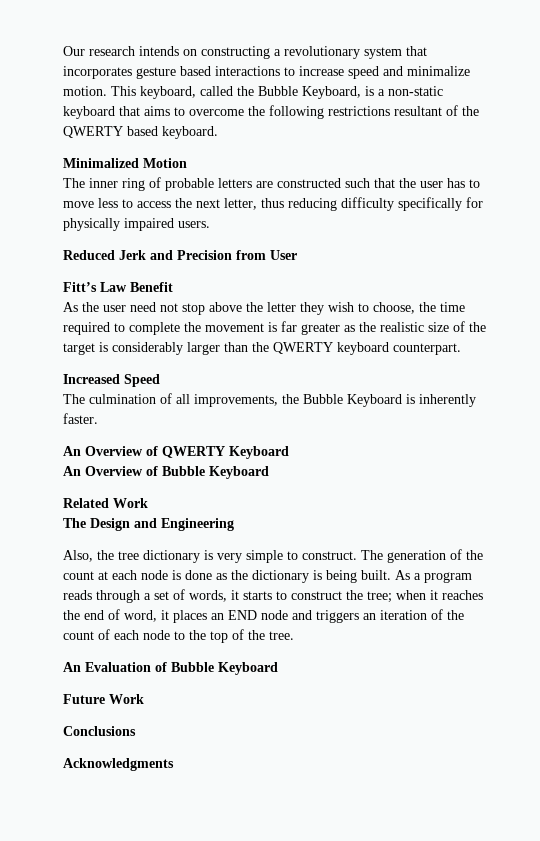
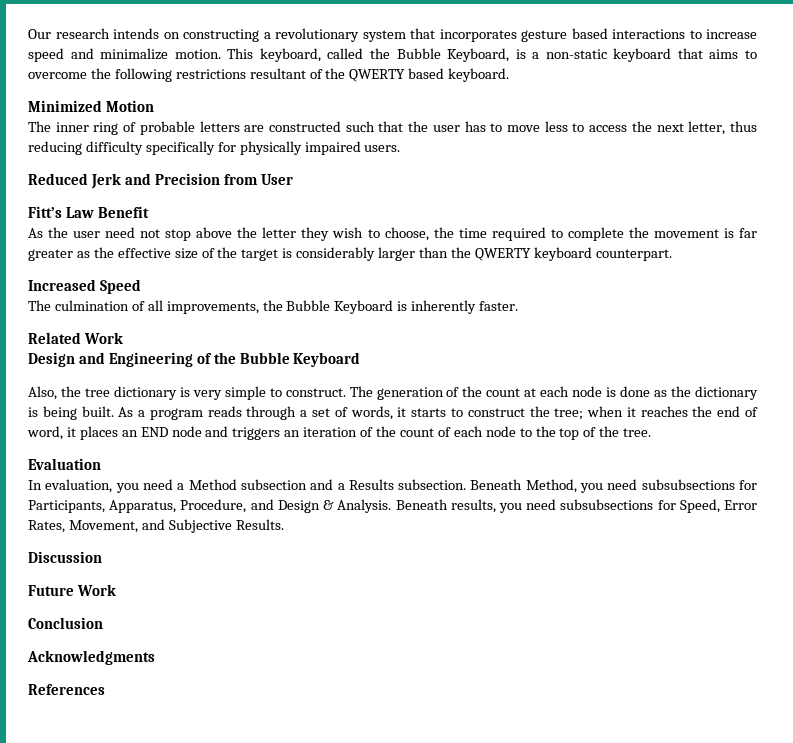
- Minimalized Motion
+ Minimized Motion
- As the user need not stop above the letter they wish to choose, the time required to complete the movement is far greater as the realistic size of the target is considerably larger than the QWERTY keyboard counterpart.
+ As the user need not stop above the letter they wish to choose, the time required to complete the movement is far greater as the effective size of the target is considerably larger than the QWERTY keyboard counterpart.
- An Overview of QWERTY Keyboard
- An Overview of Bubble Keyboard
- The Design and Engineering
+ Design and Engineering of the Bubble Keyboard
- An Evaluation of Bubble Keyboard
+ Evaluation
+ In evaluation, you need a Method subsection and a Results subsection. Beneath Method, you need subsubsections for Participants, Apparatus, Procedure, and Design & Analysis. Beneath results, you need subsubsections for Speed, Error Rates, Movement, and Subjective Results.
+ Discussion
- Conclusions
+ Conclusion
+ References

